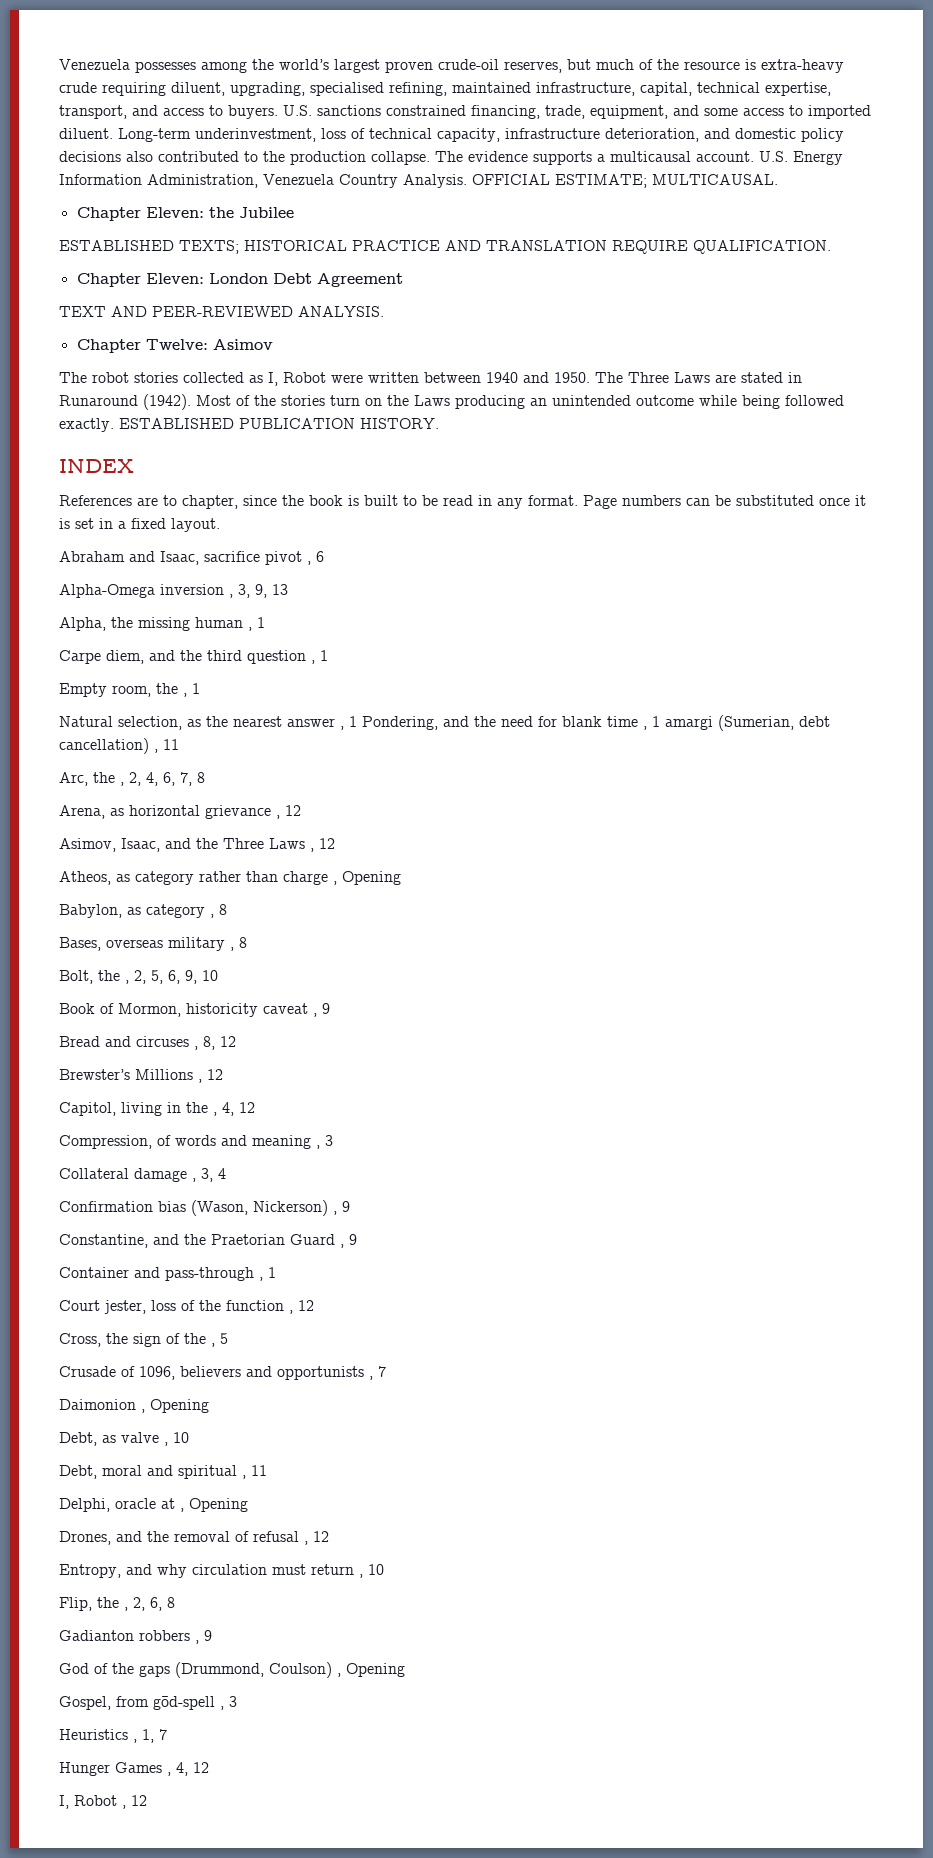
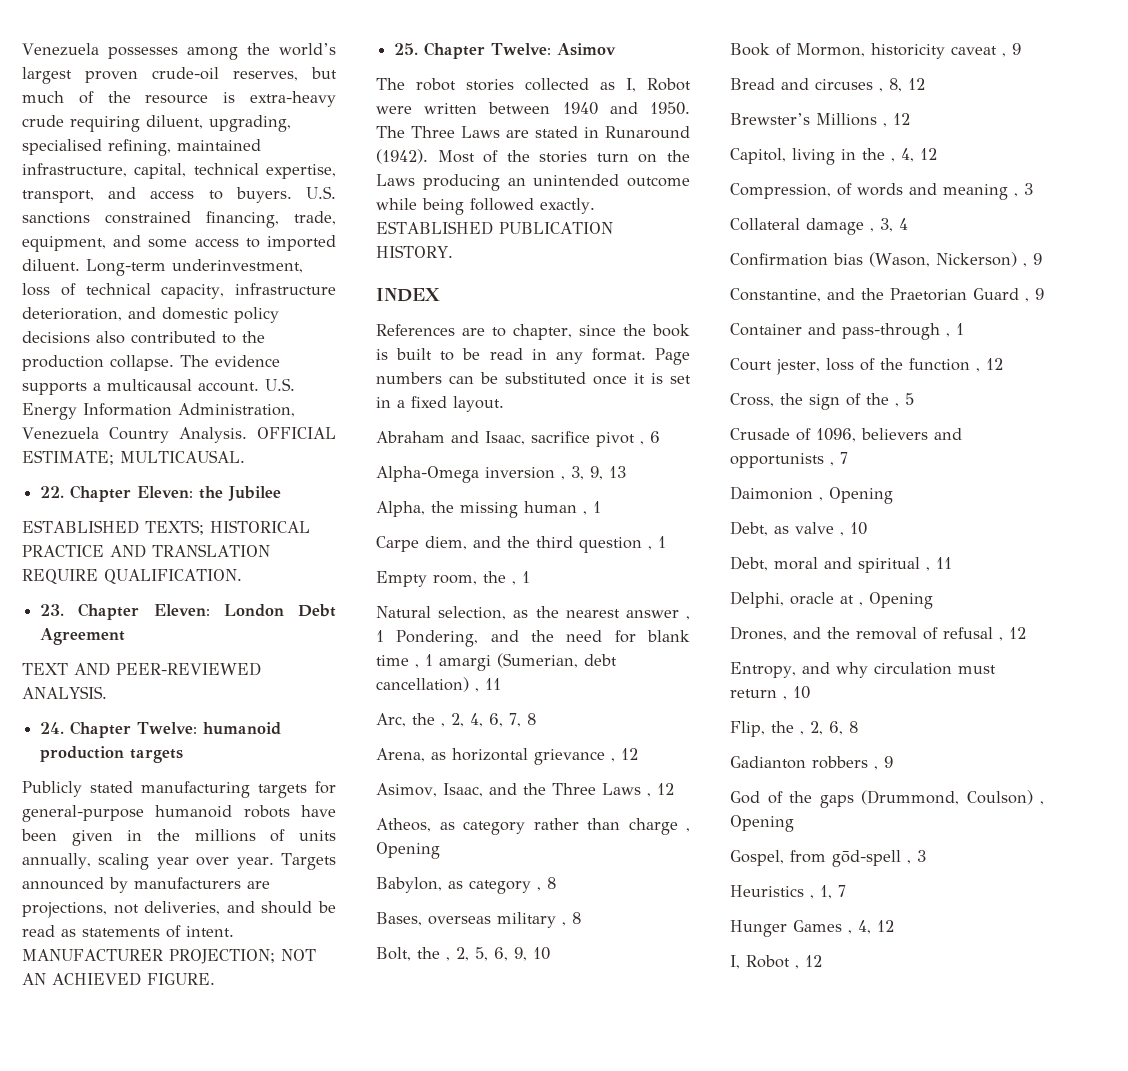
- Chapter Eleven: the Jubilee
+ 22. Chapter Eleven: the Jubilee
- Chapter Eleven: London Debt Agreement
+ 23. Chapter Eleven: London Debt Agreement
- Chapter Twelve: Asimov
+ 24. Chapter Twelve: humanoid production targets
+ Publicly stated manufacturing targets for general-purpose humanoid robots have been given in the millions of units annually, scaling year over year. Targets announced by manufacturers are projections, not deliveries, and should be read as statements of intent. MANUFACTURER PROJECTION; NOT AN ACHIEVED FIGURE.
+ 25. Chapter Twelve: Asimov

